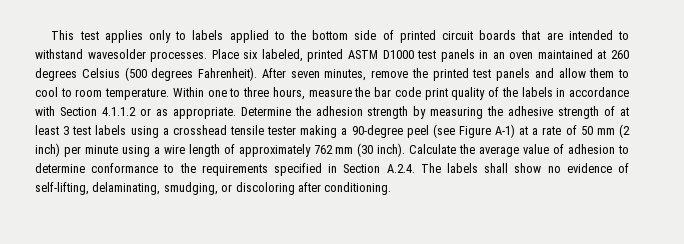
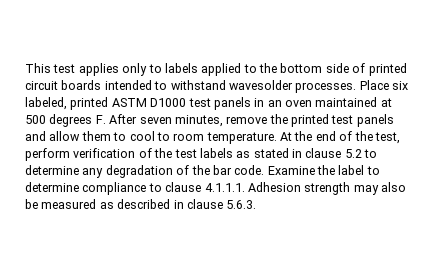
- This test applies only to labels applied to the bottom side of printed circuit boards that are intended to withstand wavesolder processes.
+ This test applies only to labels applied to the bottom side of printed circuit boards intended to withstand wavesolder processes.
- Place six labeled, printed ASTM D1000 test panels in an oven maintained at 260 degrees Celsius (500 degrees Fahrenheit). After seven minutes, remove the printed test panels and allow them to cool to room temperature.
+ Place six labeled, printed ASTM D1000 test panels in an oven maintained at 500 degrees F. After seven minutes, remove the printed test panels and allow them to cool to room temperature.
- Within one to three hours, measure the bar code print quality of the labels in accordance with Section 4.1.1.2 or as appropriate. Determine the adhesion strength by measuring the adhesive strength of at least 3 test labels using a crosshead tensile tester making a 90-degree peel (see Figure A-1) at a rate of 50 mm (2 inch) per minute using a wire length of approximately 762 mm (30 inch). Calculate the average value of adhesion to determine conformance to the requirements specified in Section A.2.4. The labels shall show no evidence of self-lifting, delaminating, smudging, or discoloring after conditioning.
+ At the end of the test, perform verification of the test labels as stated in clause 5.2 to determine any degradation of the bar code. Examine the label to determine compliance to clause 4.1.1.1. Adhesion strength may also be measured as described in clause 5.6.3.

